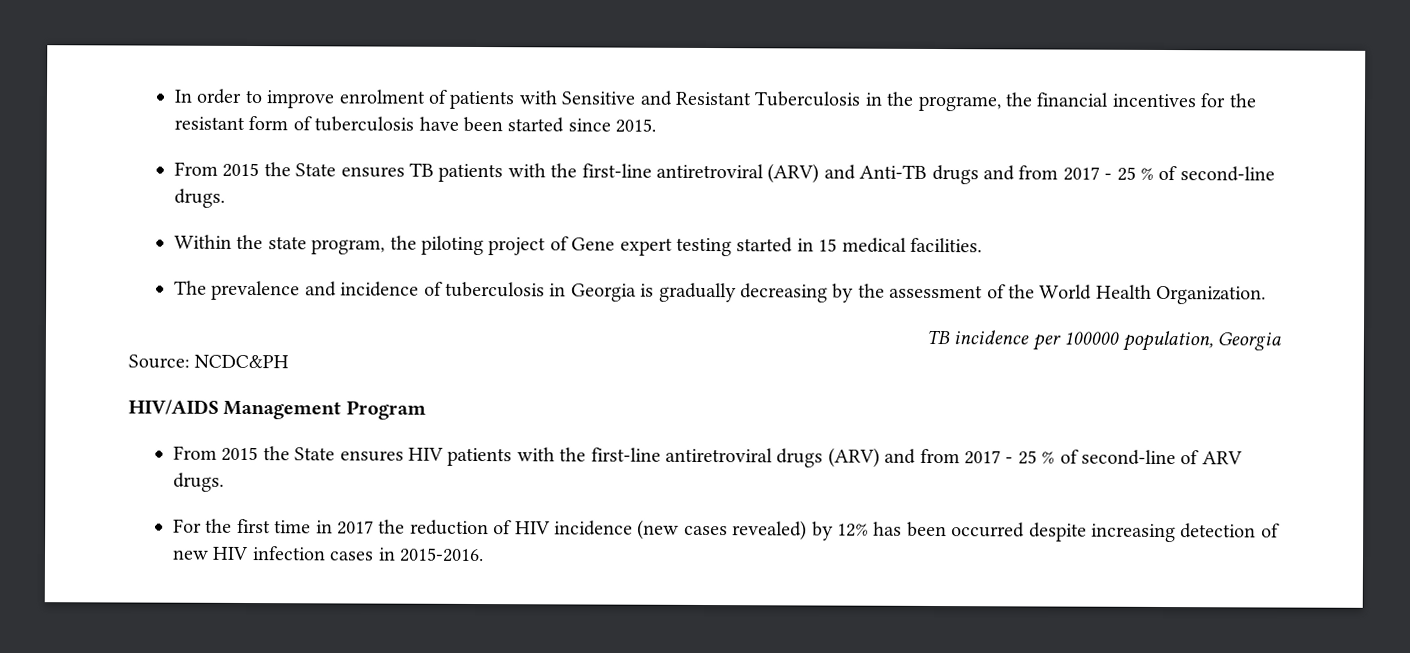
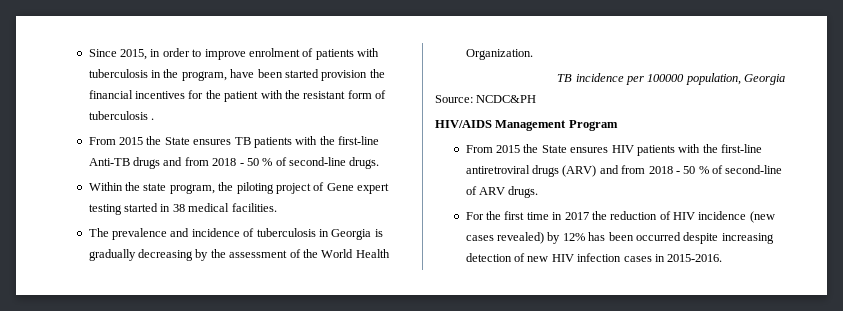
- In order to improve enrolment of patients with Sensitive and Resistant Tuberculosis in the programe, the financial incentives for the resistant form of tuberculosis have been started since 2015.
+ Since 2015, in order to improve enrolment of patients with tuberculosis in the program, have been started provision the financial incentives for the patient with the resistant form of tuberculosis .
- From 2015 the State ensures TB patients with the first-line antiretroviral (ARV) and Anti-TB drugs and from 2017 - 25 % of second-line drugs.
+ From 2015 the State ensures TB patients with the first-line Anti-TB drugs and from 2018 - 50 % of second-line drugs.
- Within the state program, the piloting project of Gene expert testing started in 15 medical facilities.
+ Within the state program, the piloting project of Gene expert testing started in 38 medical facilities.
- From 2015 the State ensures HIV patients with the first-line antiretroviral drugs (ARV) and from 2017 - 25 % of second-line of ARV drugs.
+ From 2015 the State ensures HIV patients with the first-line antiretroviral drugs (ARV) and from 2018 - 50 % of second-line of ARV drugs.

